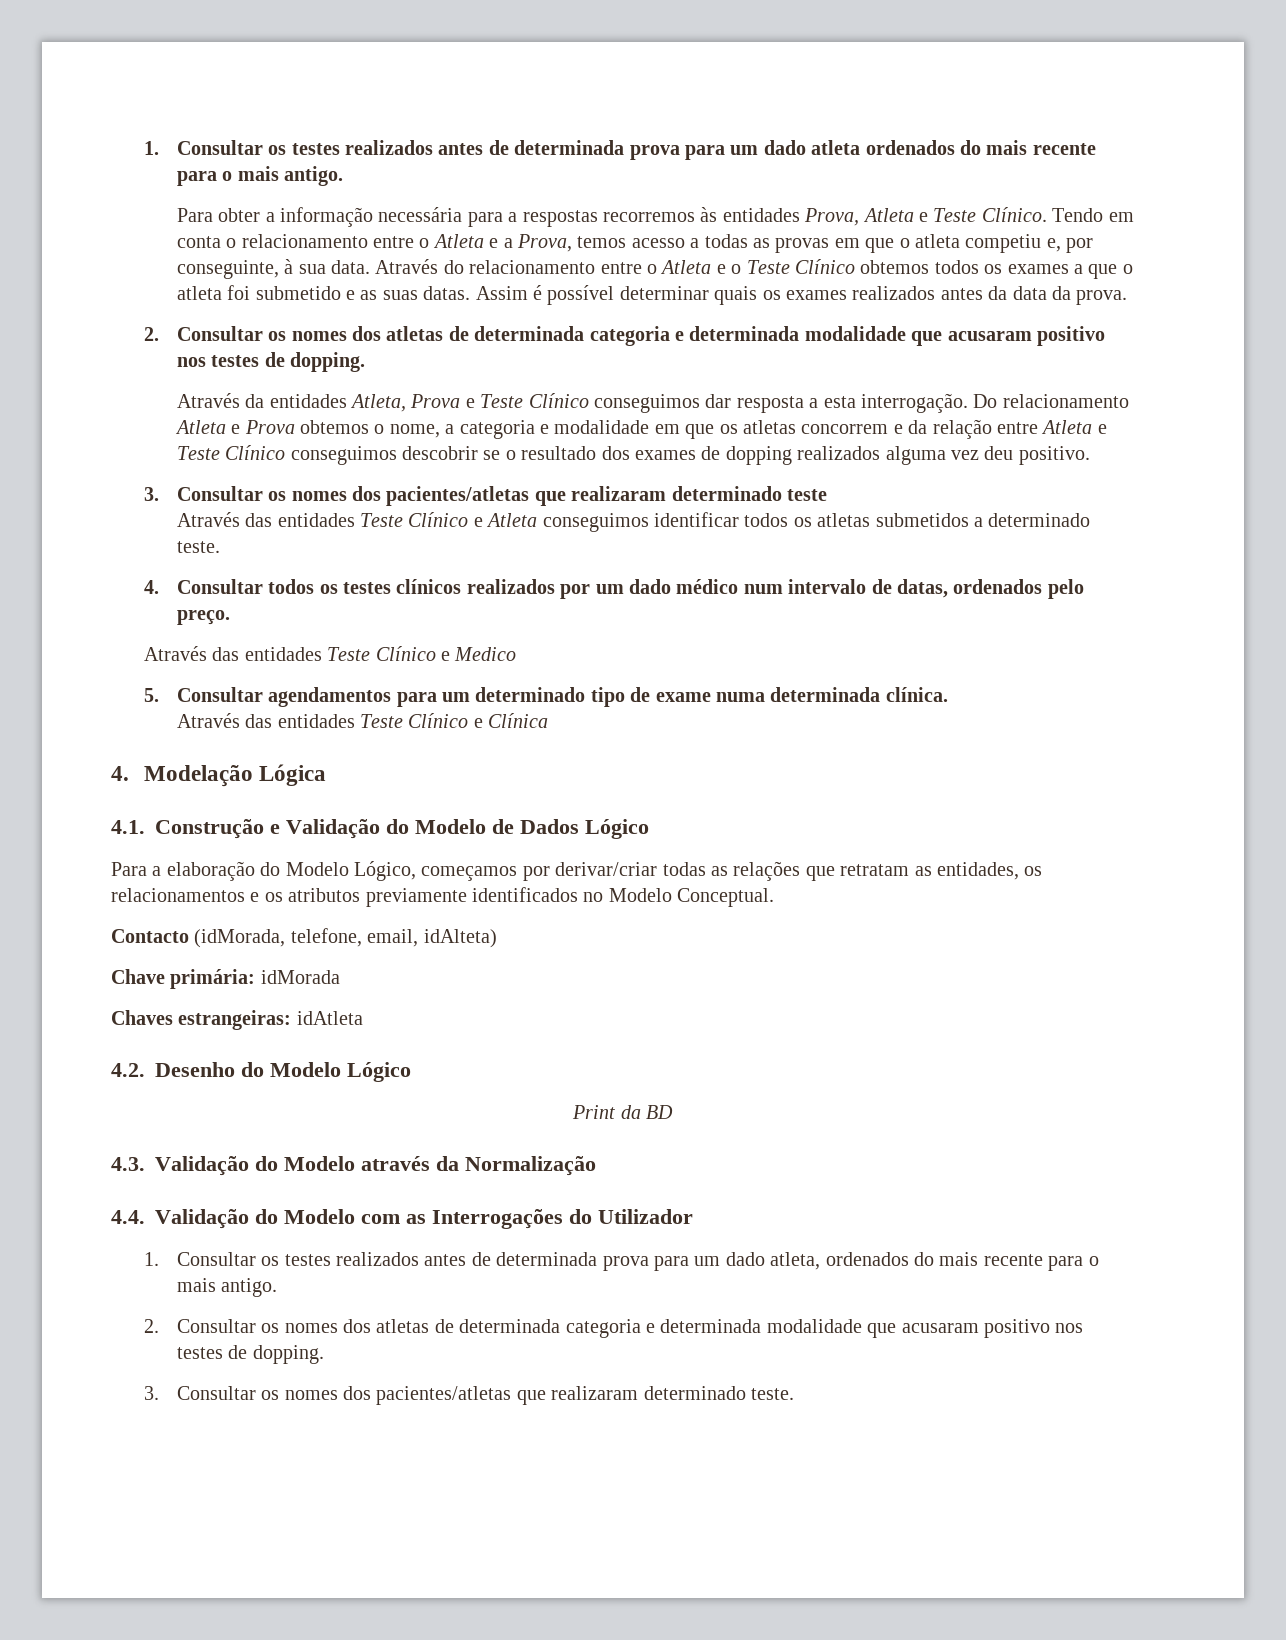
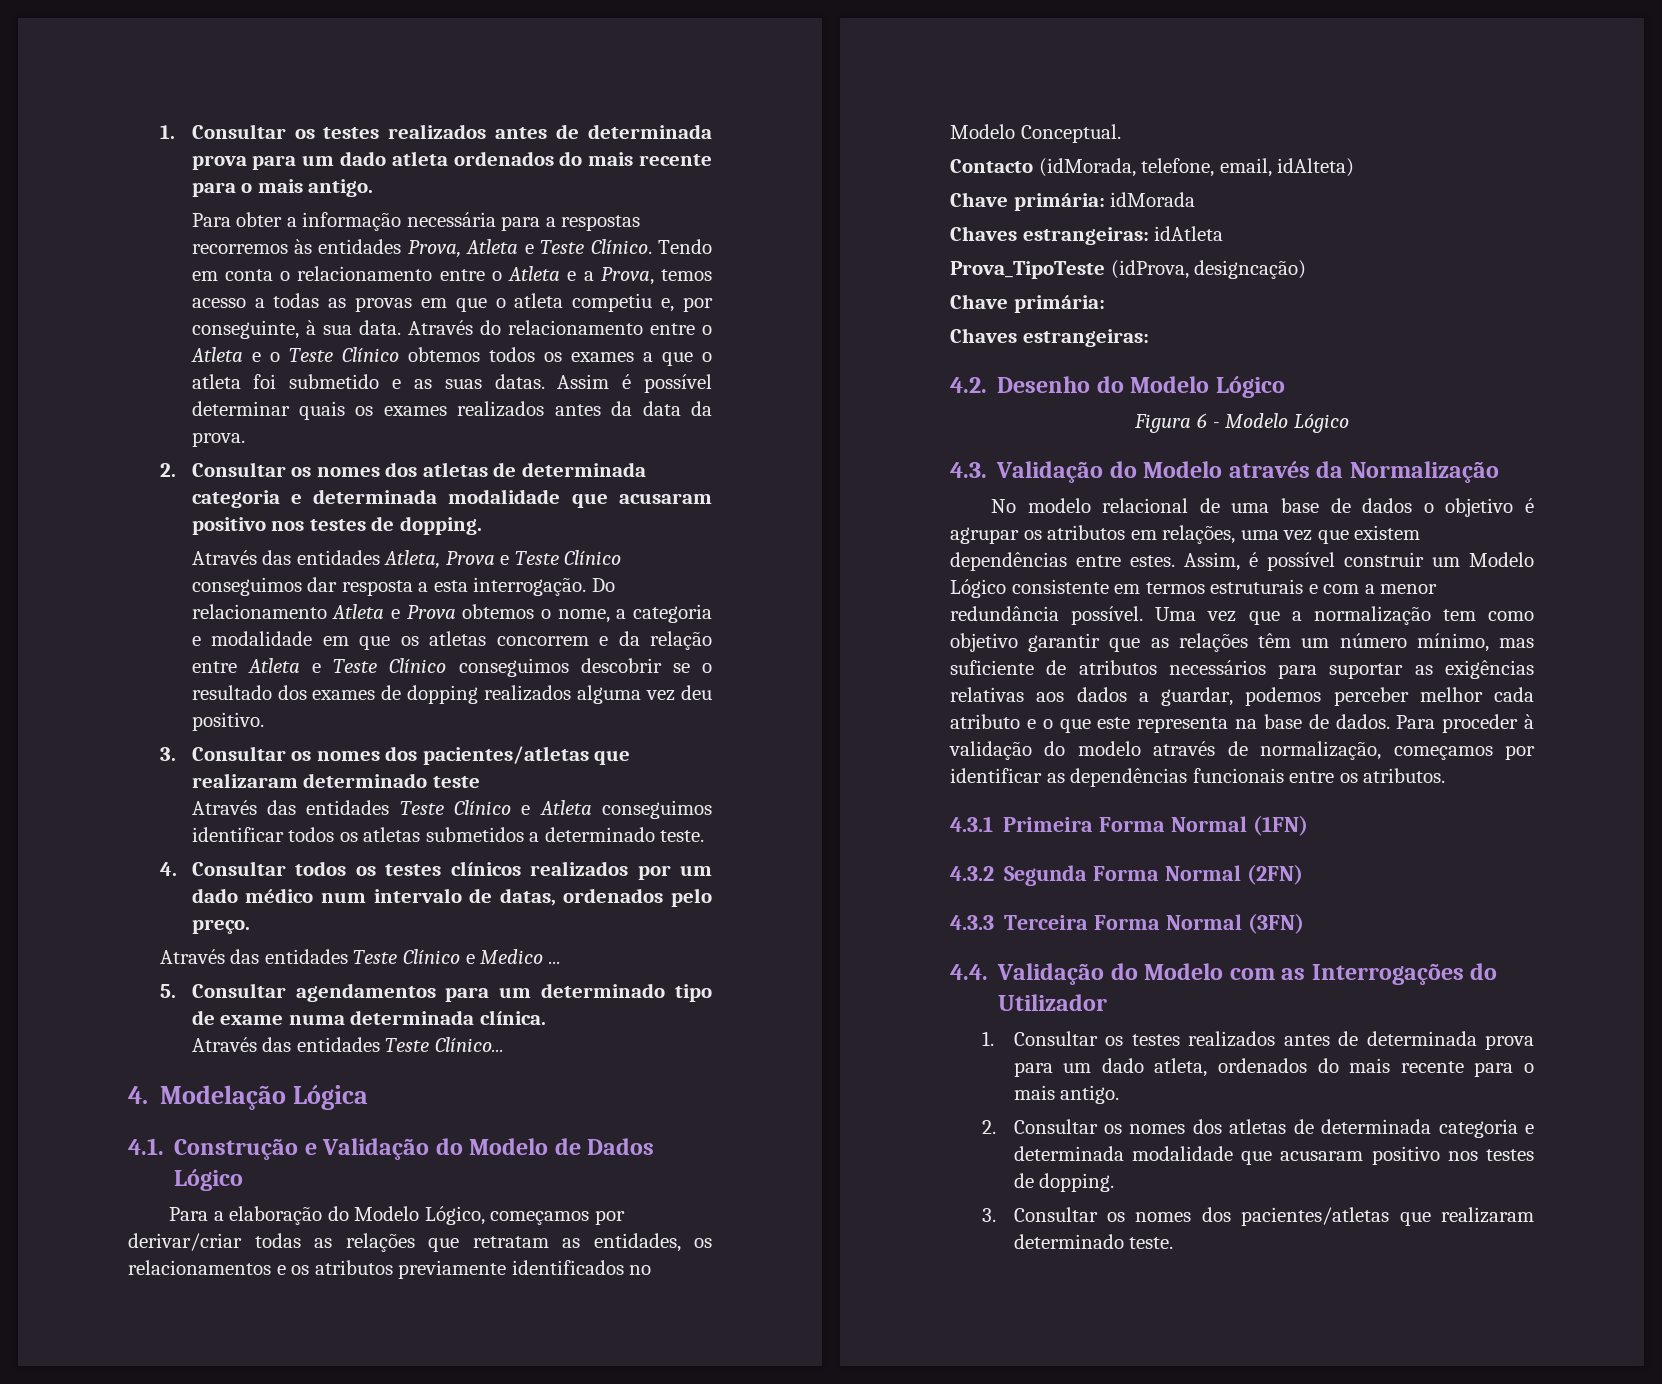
- Através da entidades Atleta, Prova e Teste Clínico conseguimos dar resposta a esta interrogação.
+ Através das entidades Atleta, Prova e Teste Clínico conseguimos dar resposta a esta interrogação.
- Através das entidades Teste Clínico e Medico
+ Através das entidades Teste Clínico e Medico ...
- Através das entidades Teste Clínico e Clínica
+ Através das entidades Teste Clínico...
+ Prova_TipoTeste (idProva, designcação)
+ Chave primária:
+ Chaves estrangeiras:
- Print da BD
+ Figura 6 - Modelo Lógico
+ No modelo relacional de uma base de dados o objetivo é agrupar os atributos em relações, uma vez que existem dependências entre estes. Assim, é possível construir um Modelo Lógico consistente em termos estruturais e com a menor redundância possível. Uma vez que a normalização tem como objetivo garantir que as relações têm um número mínimo, mas suficiente de atributos necessários para suportar as exigências relativas aos dados a guardar, podemos perceber melhor cada atributo e o que este representa na base de dados. Para proceder à validação do modelo através de normalização, começamos por identificar as dependências funcionais entre os atributos.
+ 4.3.1 Primeira Forma Normal (1FN)
+ 4.3.2 Segunda Forma Normal (2FN)
+ 4.3.3 Terceira Forma Normal (3FN)

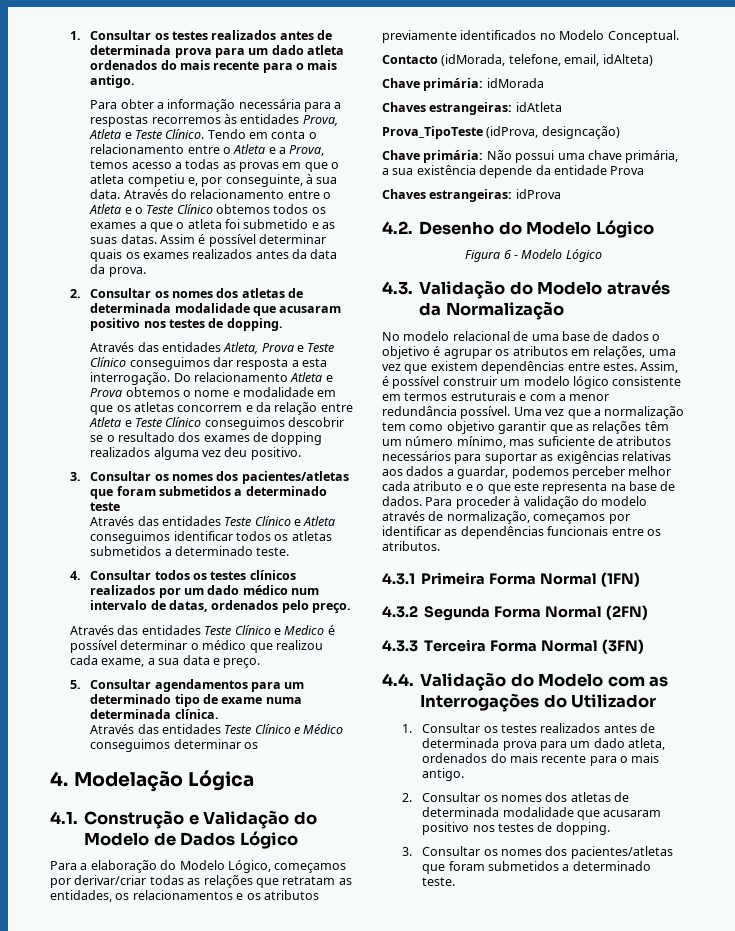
  Assim é possível determinar quais os exames realizados antes da data da prova.
- 2. Consultar os nomes dos atletas de determinada categoria e determinada modalidade que acusaram positivo nos testes de dopping.
+ 2. Consultar os nomes dos atletas de determinada modalidade que acusaram positivo nos testes de dopping.
- Do relacionamento Atleta e Prova obtemos o nome, a categoria e modalidade em que os atletas concorrem e da relação entre Atleta e Teste Clínico conseguimos descobrir se o resultado dos exames de dopping realizados alguma vez deu positivo.
+ Do relacionamento Atleta e Prova obtemos o nome e modalidade em que os atletas concorrem e da relação entre Atleta e Teste Clínico conseguimos descobrir se o resultado dos exames de dopping realizados alguma vez deu positivo.
- 3. Consultar os nomes dos pacientes/atletas que realizaram determinado teste
+ 3. Consultar os nomes dos pacientes/atletas que foram submetidos a determinado teste
- Através das entidades Teste Clínico e Medico ...
+ Através das entidades Teste Clínico e Medico é possível determinar o médico que realizou cada exame, a sua data e preço.
- Através das entidades Teste Clínico...
+ Através das entidades Teste Clínico e Médico conseguimos determinar os
  Prova_TipoTeste (idProva, designcação)
- Chave primária:
- Chaves estrangeiras:
+ Chave primária: Não possui uma chave primária, a sua existência depende da entidade Prova
+ Chaves estrangeiras: idProva
- Assim, é possível construir um Modelo Lógico consistente em termos estruturais e com a menor redundância possível.
+ Assim, é possível construir um modelo lógico consistente em termos estruturais e com a menor redundância possível.
  1. Consultar os testes realizados antes de determinada prova para um dado atleta, ordenados do mais recente para o mais antigo.
- 2. Consultar os nomes dos atletas de determinada categoria e determinada modalidade que acusaram positivo nos testes de dopping.
+ 2. Consultar os nomes dos atletas de determinada modalidade que acusaram positivo nos testes de dopping.
- 3. Consultar os nomes dos pacientes/atletas que realizaram determinado teste.
+ 3. Consultar os nomes dos pacientes/atletas que foram submetidos a determinado teste.

